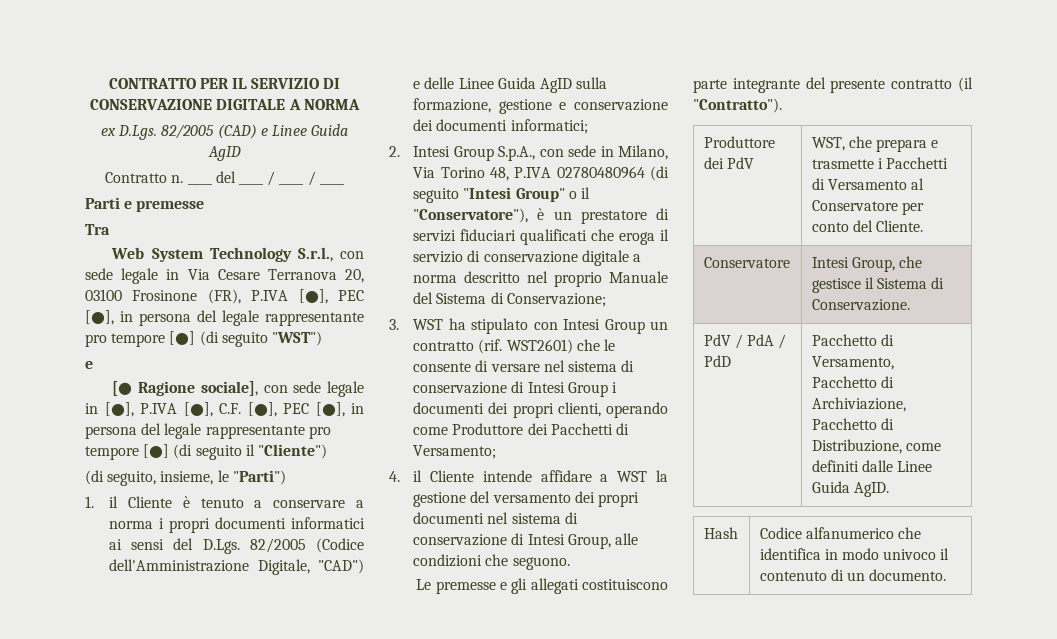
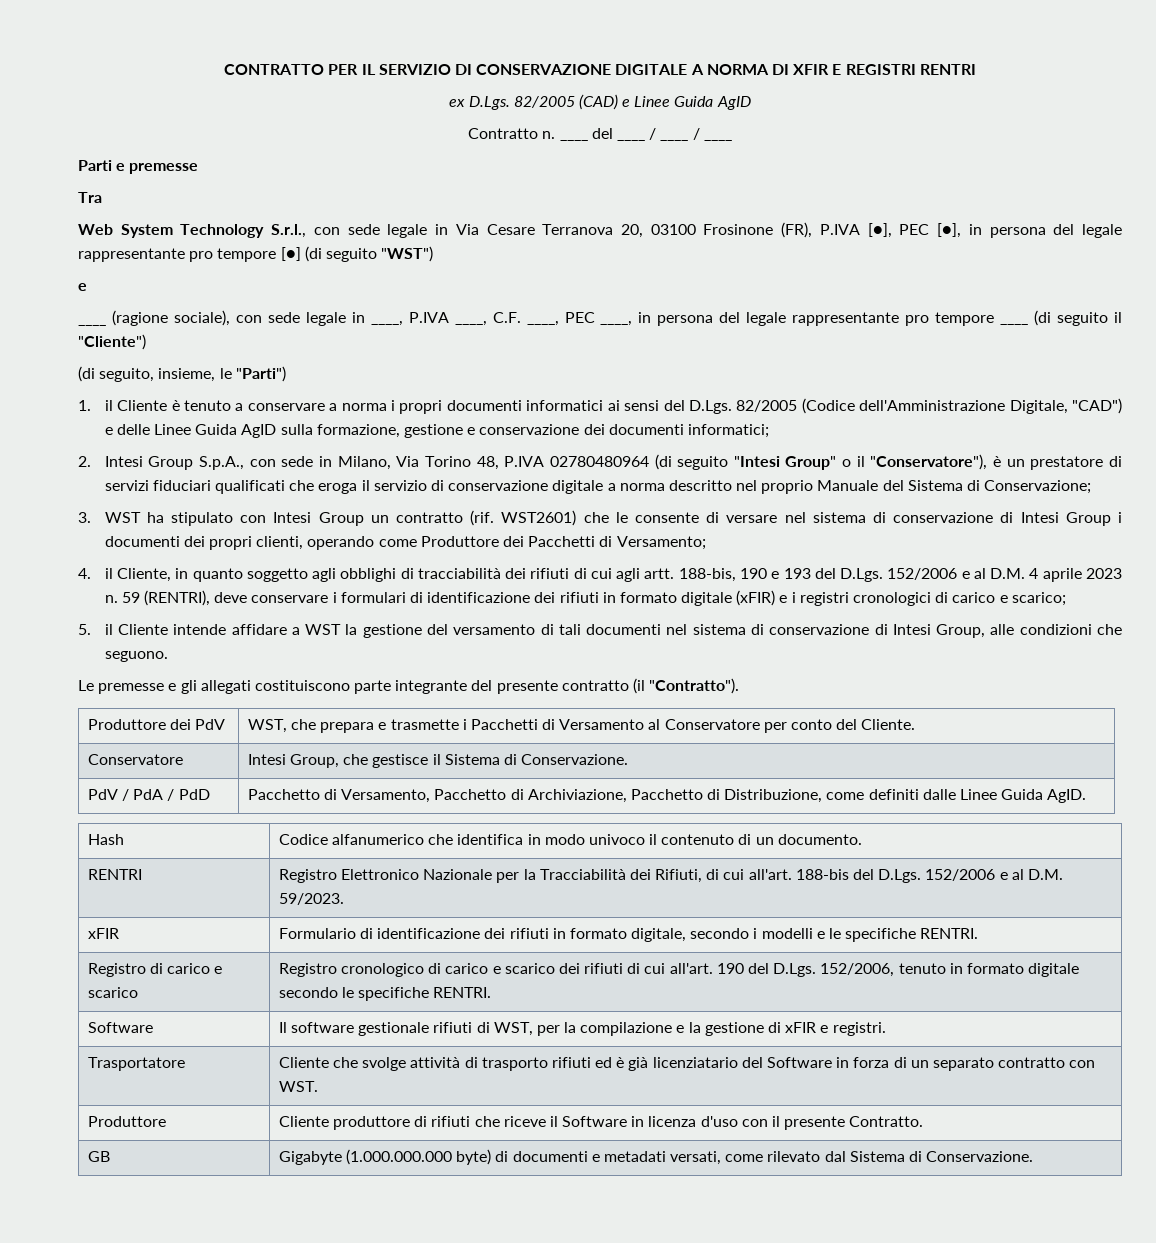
- CONTRATTO PER IL SERVIZIO DI CONSERVAZIONE DIGITALE A NORMA
+ CONTRATTO PER IL SERVIZIO DI CONSERVAZIONE DIGITALE A NORMA DI XFIR E REGISTRI RENTRI
- [● Ragione sociale], con sede legale in [●], P.IVA [●], C.F. [●], PEC [●], in persona del legale rappresentante pro tempore [●] (di seguito il "Cliente")
+ ____ (ragione sociale), con sede legale in ____, P.IVA ____, C.F. ____, PEC ____, in persona del legale rappresentante pro tempore ____ (di seguito il "Cliente")
- 4. il Cliente intende affidare a WST la gestione del versamento dei propri documenti nel sistema di conservazione di Intesi Group, alle condizioni che seguono.
+ 4. il Cliente, in quanto soggetto agli obblighi di tracciabilità dei rifiuti di cui agli artt. 188-bis, 190 e 193 del D.Lgs. 152/2006 e al D.M. 4 aprile 2023 n. 59 (RENTRI), deve conservare i formulari di identificazione dei rifiuti in formato digitale (xFIR) e i registri cronologici di carico e scarico;
+ 5. il Cliente intende affidare a WST la gestione del versamento di tali documenti nel sistema di conservazione di Intesi Group, alle condizioni che seguono.
+ RENTRI | Registro Elettronico Nazionale per la Tracciabilità dei Rifiuti, di cui all'art. 188-bis del D.Lgs. 152/2006 e al D.M. 59/2023.
+ xFIR | Formulario di identificazione dei rifiuti in formato digitale, secondo i modelli e le specifiche RENTRI.
+ Registro di carico e scarico | Registro cronologico di carico e scarico dei rifiuti di cui all'art. 190 del D.Lgs. 152/2006, tenuto in formato digitale secondo le specifiche RENTRI.
+ Software | Il software gestionale rifiuti di WST, per la compilazione e la gestione di xFIR e registri.
+ Trasportatore | Cliente che svolge attività di trasporto rifiuti ed è già licenziatario del Software in forza di un separato contratto con WST.
+ Produttore | Cliente produttore di rifiuti che riceve il Software in licenza d'uso con il presente Contratto.
+ GB | Gigabyte (1.000.000.000 byte) di documenti e metadati versati, come rilevato dal Sistema di Conservazione.

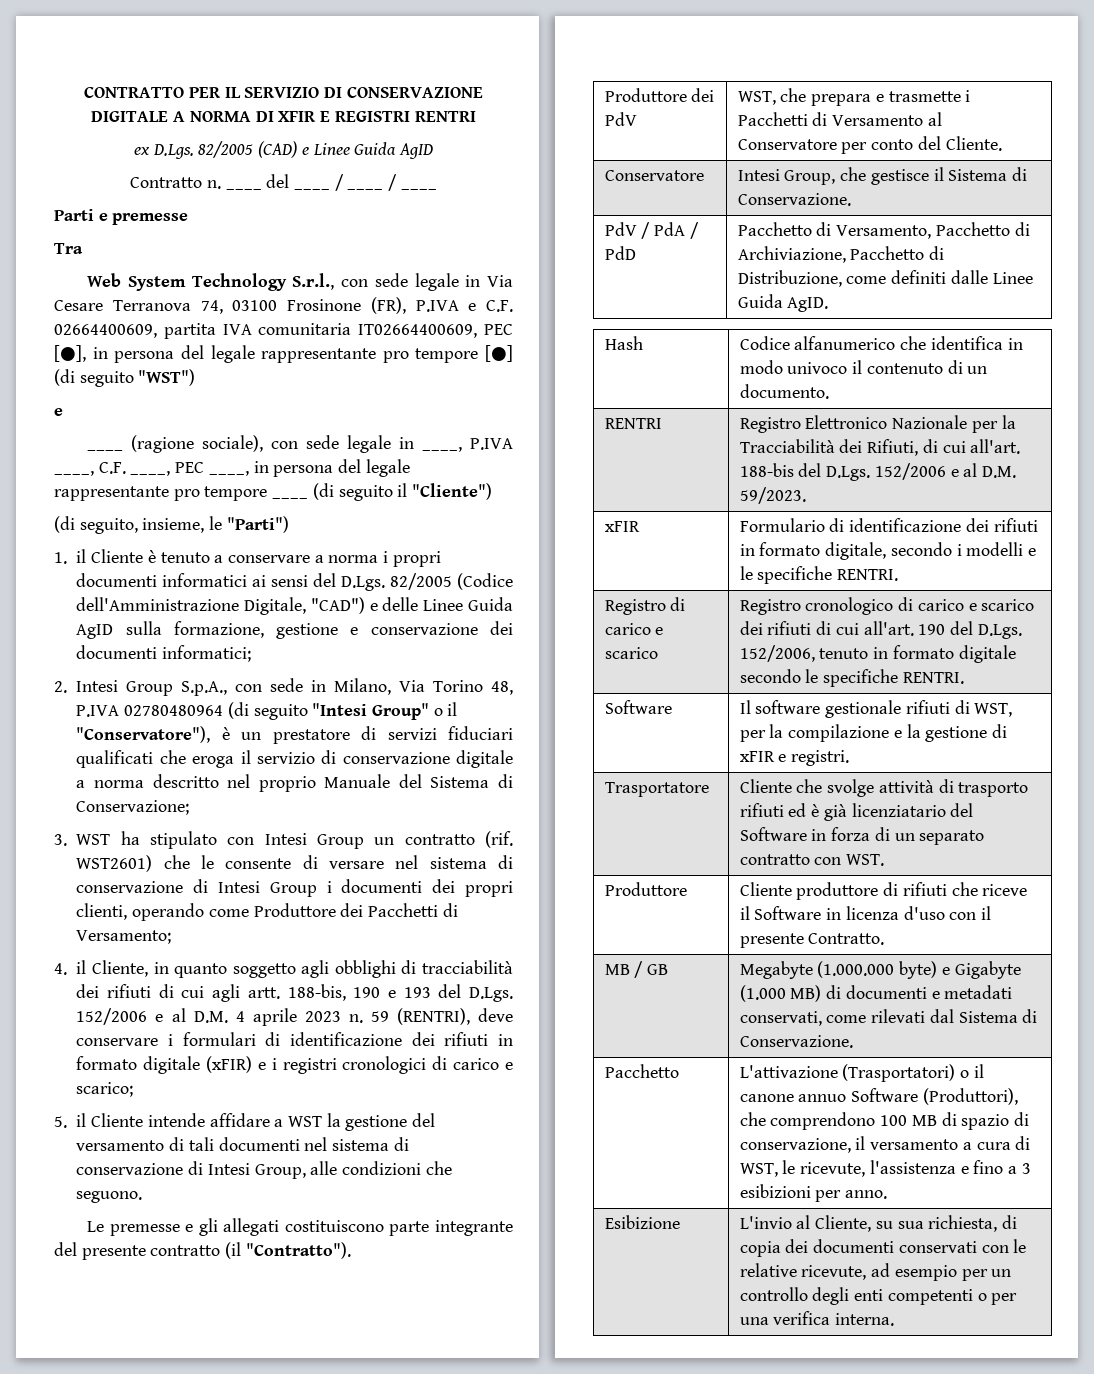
- Web System Technology S.r.l., con sede legale in Via Cesare Terranova 20, 03100 Frosinone (FR), P.IVA [●], PEC [●], in persona del legale rappresentante pro tempore [●] (di seguito "WST")
+ Web System Technology S.r.l., con sede legale in Via Cesare Terranova 74, 03100 Frosinone (FR), P.IVA e C.F. 02664400609, partita IVA comunitaria IT02664400609, PEC [●], in persona del legale rappresentante pro tempore [●] (di seguito "WST")
- GB | Gigabyte (1.000.000.000 byte) di documenti e metadati versati, come rilevato dal Sistema di Conservazione.
+ MB / GB | Megabyte (1.000.000 byte) e Gigabyte (1.000 MB) di documenti e metadati conservati, come rilevati dal Sistema di Conservazione.
+ Pacchetto | L'attivazione (Trasportatori) o il canone annuo Software (Produttori), che comprendono 100 MB di spazio di conservazione, il versamento a cura di WST, le ricevute, l'assistenza e fino a 3 esibizioni per anno.
+ Esibizione | L'invio al Cliente, su sua richiesta, di copia dei documenti conservati con le relative ricevute, ad esempio per un controllo degli enti competenti o per una verifica interna.

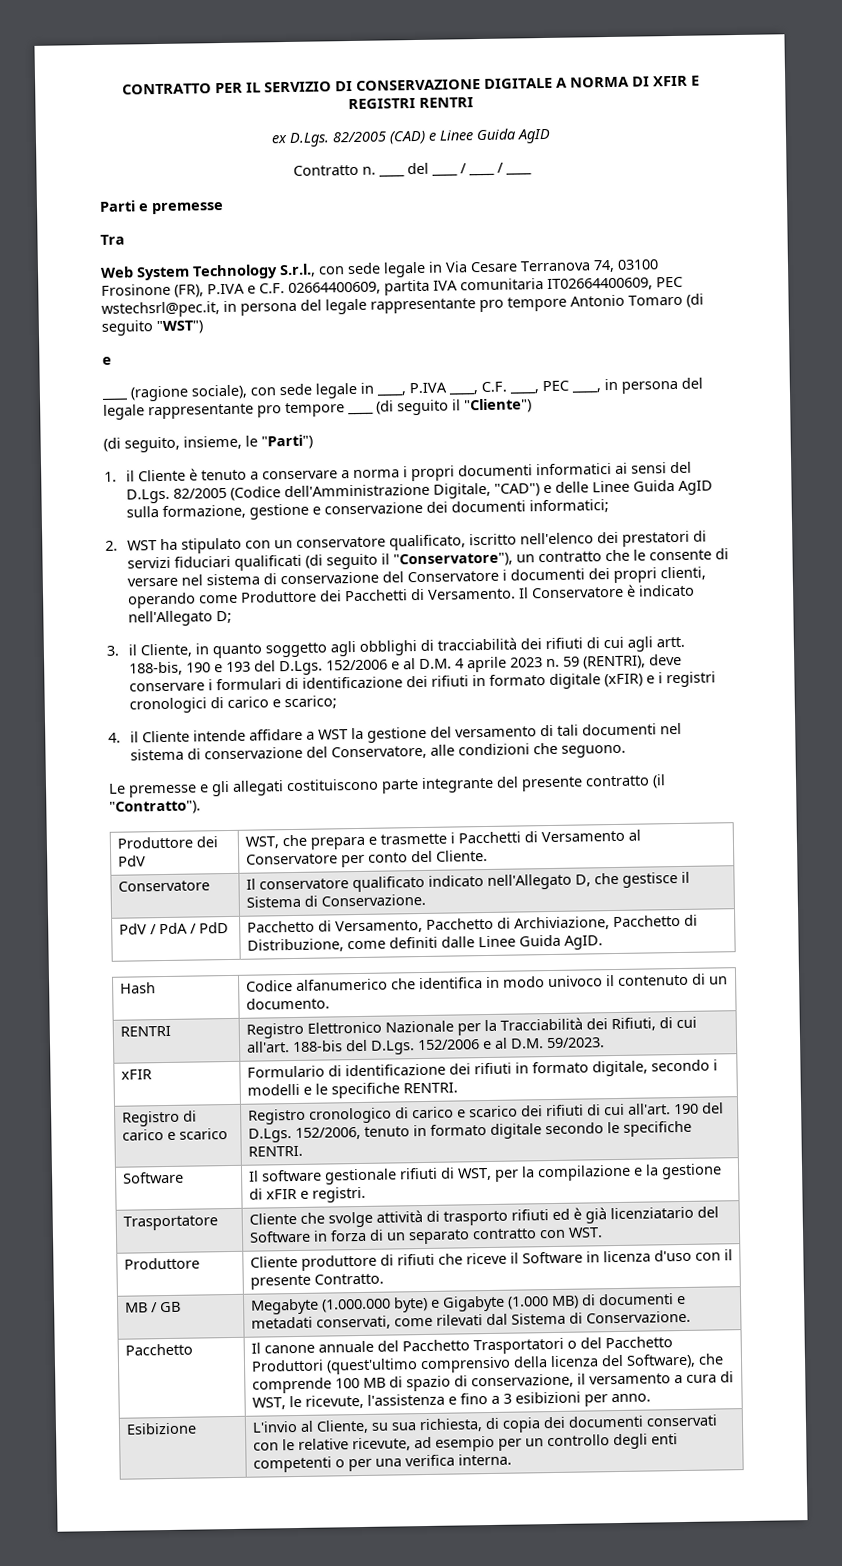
- Web System Technology S.r.l., con sede legale in Via Cesare Terranova 74, 03100 Frosinone (FR), P.IVA e C.F. 02664400609, partita IVA comunitaria IT02664400609, PEC [●], in persona del legale rappresentante pro tempore [●] (di seguito "WST")
+ Web System Technology S.r.l., con sede legale in Via Cesare Terranova 74, 03100 Frosinone (FR), P.IVA e C.F. 02664400609, partita IVA comunitaria IT02664400609, PEC wstechsrl@pec.it, in persona del legale rappresentante pro tempore Antonio Tomaro (di seguito "WST")
- 2. Intesi Group S.p.A., con sede in Milano, Via Torino 48, P.IVA 02780480964 (di seguito "Intesi Group" o il "Conservatore"), è un prestatore di servizi fiduciari qualificati che eroga il servizio di conservazione digitale a norma descritto nel proprio Manuale del Sistema di Conservazione;
- 3. WST ha stipulato con Intesi Group un contratto (rif. WST2601) che le consente di versare nel sistema di conservazione di Intesi Group i documenti dei propri clienti, operando come Produttore dei Pacchetti di Versamento;
- 4. il Cliente, in quanto soggetto agli obblighi di tracciabilità dei rifiuti di cui agli artt.
+ 2. WST ha stipulato con un conservatore qualificato, iscritto nell'elenco dei prestatori di servizi fiduciari qualificati (di seguito il "Conservatore"), un contratto che le consente di versare nel sistema di conservazione del Conservatore i documenti dei propri clienti, operando come Produttore dei Pacchetti di Versamento. Il Conservatore è indicato nell'Allegato D;
+ 3. il Cliente, in quanto soggetto agli obblighi di tracciabilità dei rifiuti di cui agli artt.
- 5. il Cliente intende affidare a WST la gestione del versamento di tali documenti nel sistema di conservazione di Intesi Group, alle condizioni che seguono.
+ 4. il Cliente intende affidare a WST la gestione del versamento di tali documenti nel sistema di conservazione del Conservatore, alle condizioni che seguono.
- Conservatore | Intesi Group, che gestisce il Sistema di Conservazione.
+ Conservatore | Il conservatore qualificato indicato nell'Allegato D, che gestisce il Sistema di Conservazione.
- L'attivazione (Trasportatori) o il canone annuo Software (Produttori), che comprendono 100 MB di spazio di conservazione, il versamento a cura di WST, le ricevute, l'assistenza e fino a 3 esibizioni per anno.
+ Il canone annuale del Pacchetto Trasportatori o del Pacchetto Produttori (quest'ultimo comprensivo della licenza del Software), che comprende 100 MB di spazio di conservazione, il versamento a cura di WST, le ricevute, l'assistenza e fino a 3 esibizioni per anno.

